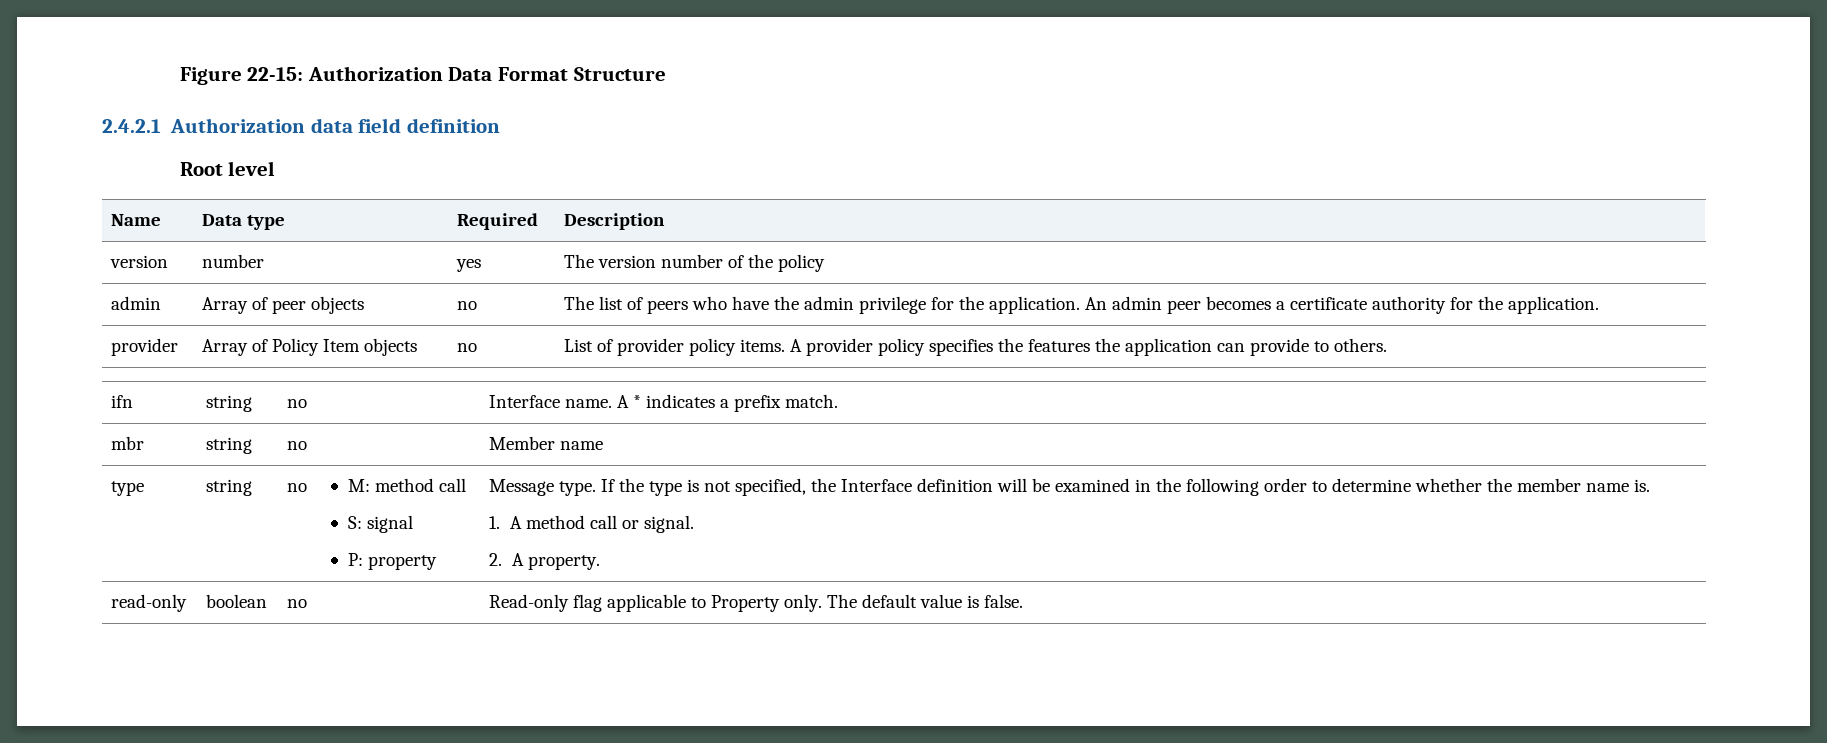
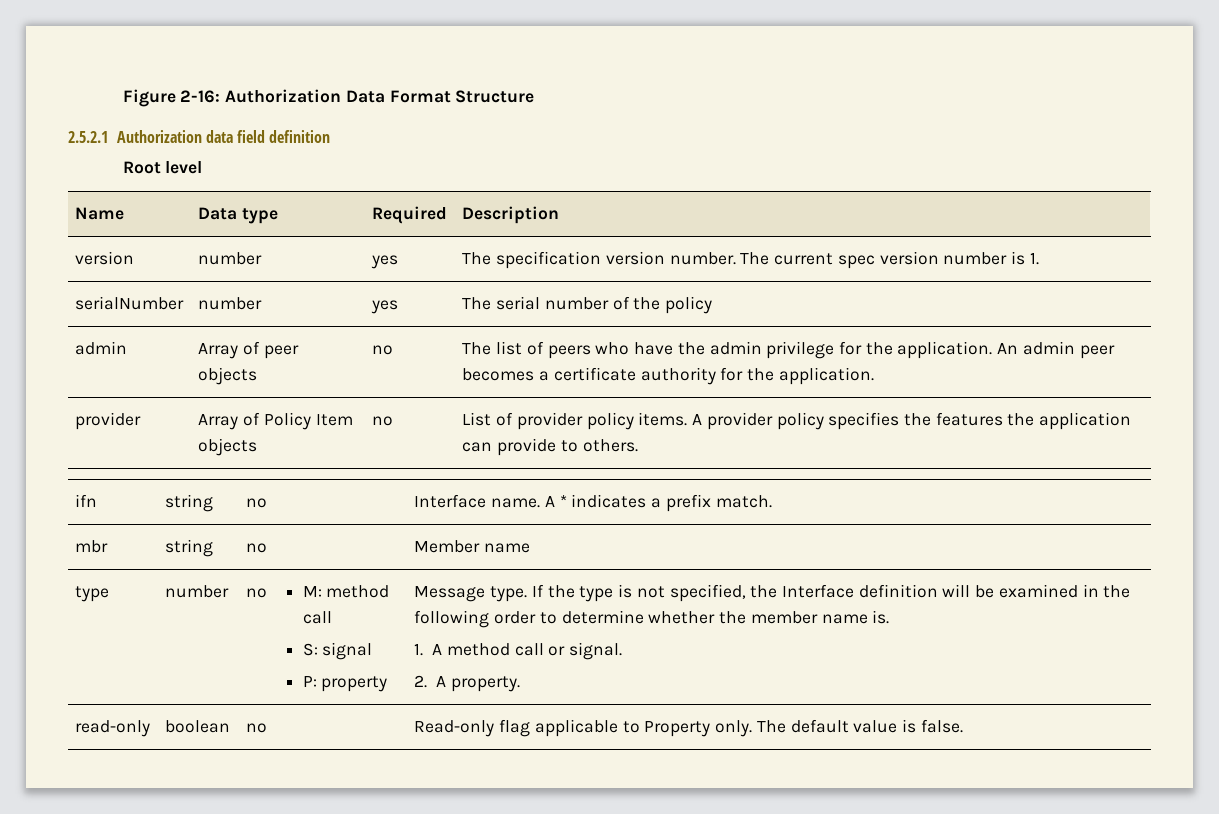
- Figure 22-15: Authorization Data Format Structure
+ Figure 2-16: Authorization Data Format Structure
- 2.4.2.1 Authorization data field definition
+ 2.5.2.1 Authorization data field definition
- version | number | yes | The version number of the policy
+ version | number | yes | The specification version number. The current spec version number is 1.
+ serialNumber | number | yes | The serial number of the policy
- type | string
+ type | number

